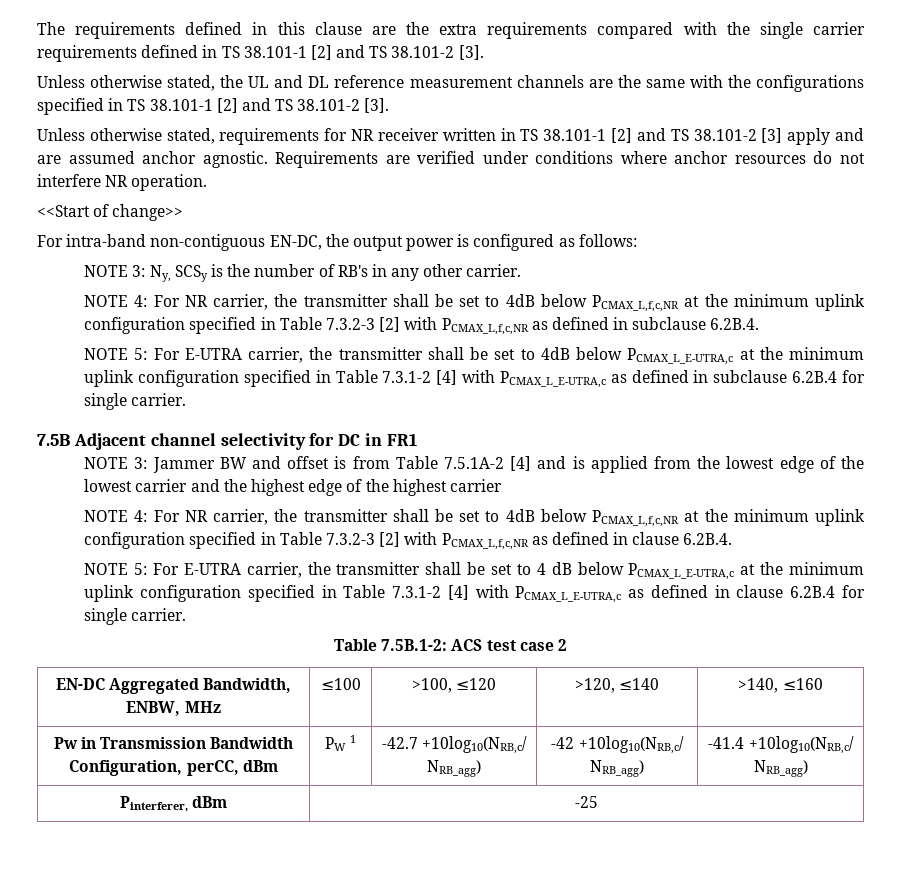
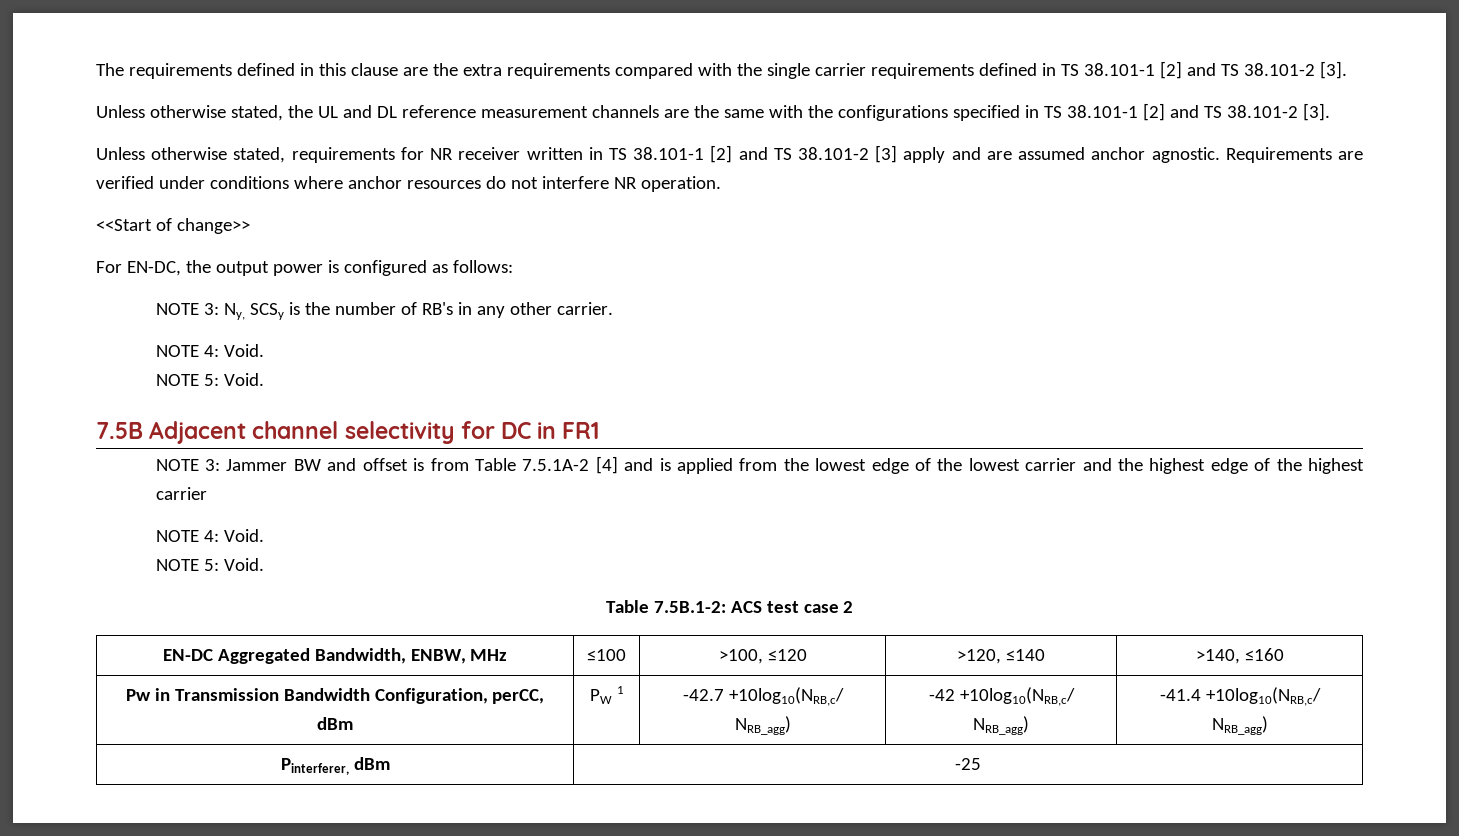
- For intra-band non-contiguous EN-DC, the output power is configured as follows:
+ For EN-DC, the output power is configured as follows:
  NOTE 3: Ny, SCSy is the number of RB's in any other carrier.
- NOTE 4: For NR carrier, the transmitter shall be set to 4dB below PCMAX_L,f,c,NR at the minimum uplink configuration specified in Table 7.3.2-3 [2] with PCMAX_L,f,c,NR as defined in subclause 6.2B.4.
- NOTE 5: For E-UTRA carrier, the transmitter shall be set to 4dB below PCMAX_L_E-UTRA,c at the minimum uplink configuration specified in Table 7.3.1-2 [4] with PCMAX_L_E-UTRA,c as defined in subclause 6.2B.4 for single carrier.
+ NOTE 4: Void.
+ NOTE 5: Void.
  NOTE 3: Jammer BW and offset is from Table 7.5.1A-2 [4] and is applied from the lowest edge of the lowest carrier and the highest edge of the highest carrier
- NOTE 4: For NR carrier, the transmitter shall be set to 4dB below PCMAX_L,f,c,NR at the minimum uplink configuration specified in Table 7.3.2-3 [2] with PCMAX_L,f,c,NR as defined in clause 6.2B.4.
- NOTE 5: For E-UTRA carrier, the transmitter shall be set to 4 dB below PCMAX_L_E-UTRA,c at the minimum uplink configuration specified in Table 7.3.1-2 [4] with PCMAX_L_E-UTRA,c as defined in clause 6.2B.4 for single carrier.
+ NOTE 4: Void.
+ NOTE 5: Void.

